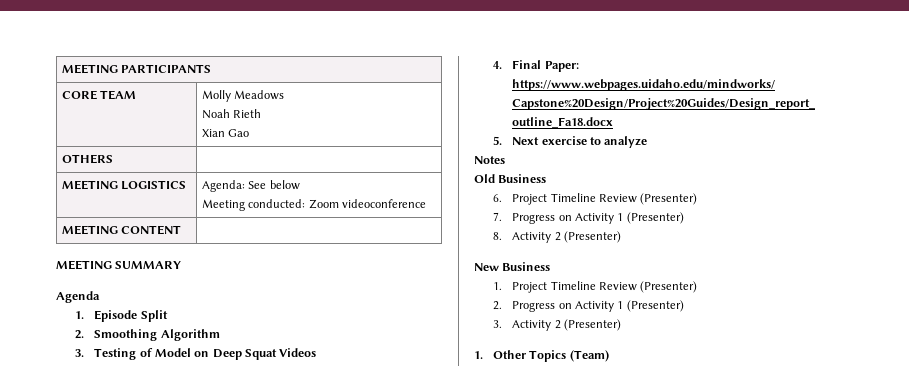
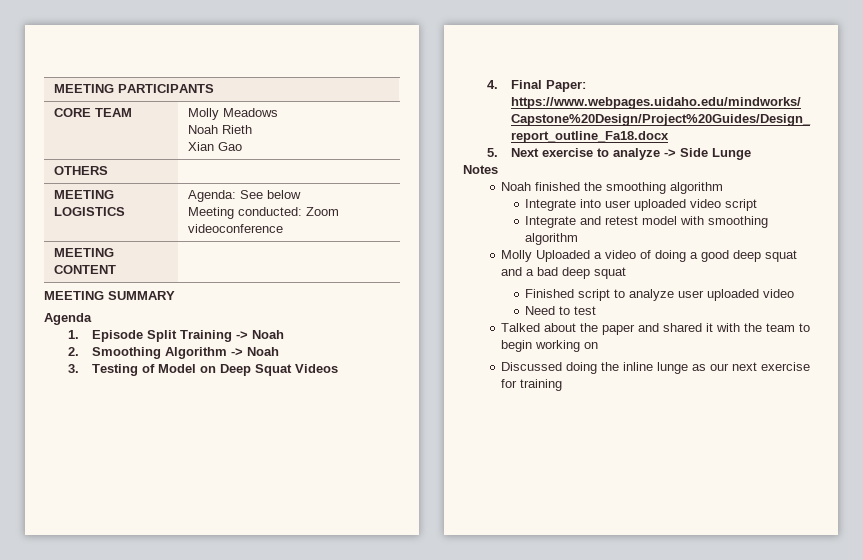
- 1. Episode Split
+ 1. Episode Split Training -> Noah
- 2. Smoothing Algorithm
+ 2. Smoothing Algorithm -> Noah
- 5. Next exercise to analyze
+ 5. Next exercise to analyze -> Side Lunge
  Notes
- Old Business
- 6. Project Timeline Review (Presenter)
- 7. Progress on Activity 1 (Presenter)
- 8. Activity 2 (Presenter)
- New Business
- 1. Project Timeline Review (Presenter)
- 2. Progress on Activity 1 (Presenter)
- 3. Activity 2 (Presenter)
- 1. Other Topics (Team)
+ Noah finished the smoothing algorithm
+ Integrate into user uploaded video script
+ Integrate and retest model with smoothing algorithm
+ Molly Uploaded a video of doing a good deep squat and a bad deep squat
+ Finished script to analyze user uploaded video
+ Need to test
+ Talked about the paper and shared it with the team to begin working on
+ Discussed doing the inline lunge as our next exercise for training

